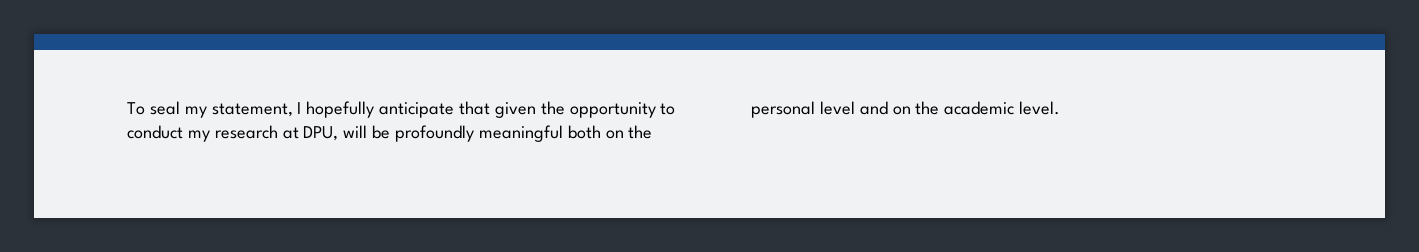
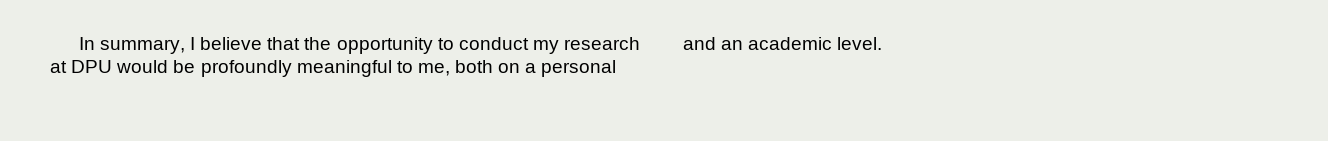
- To seal my statement, I hopefully anticipate that given the opportunity to conduct my research at DPU, will be profoundly meaningful both on the personal level and on the academic level.
+ In summary, I believe that the opportunity to conduct my research at DPU would be profoundly meaningful to me, both on a personal and an academic level.

